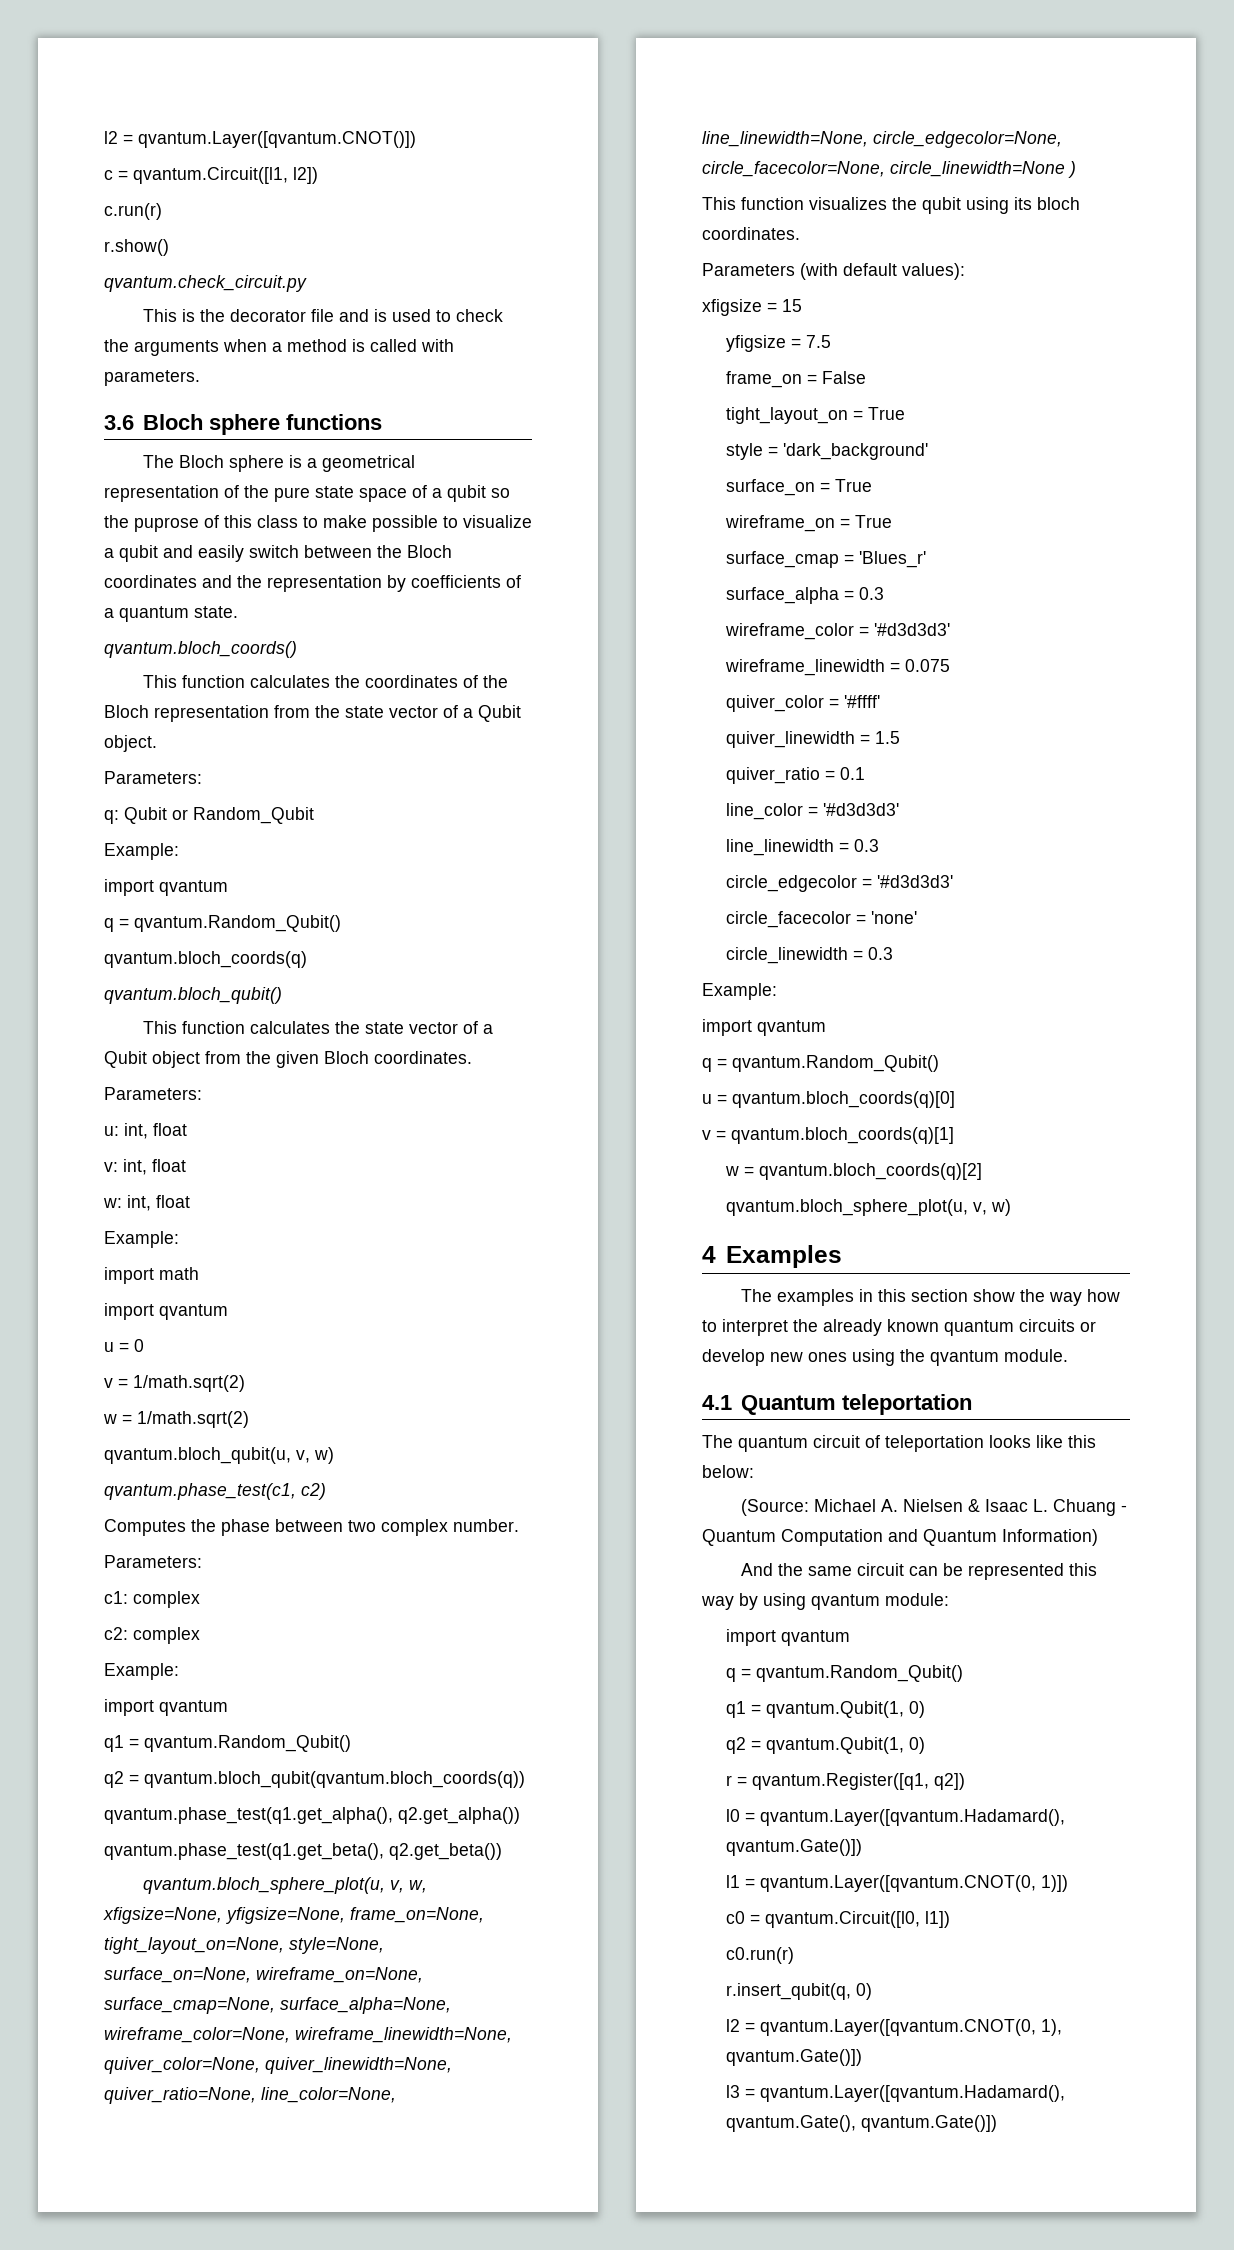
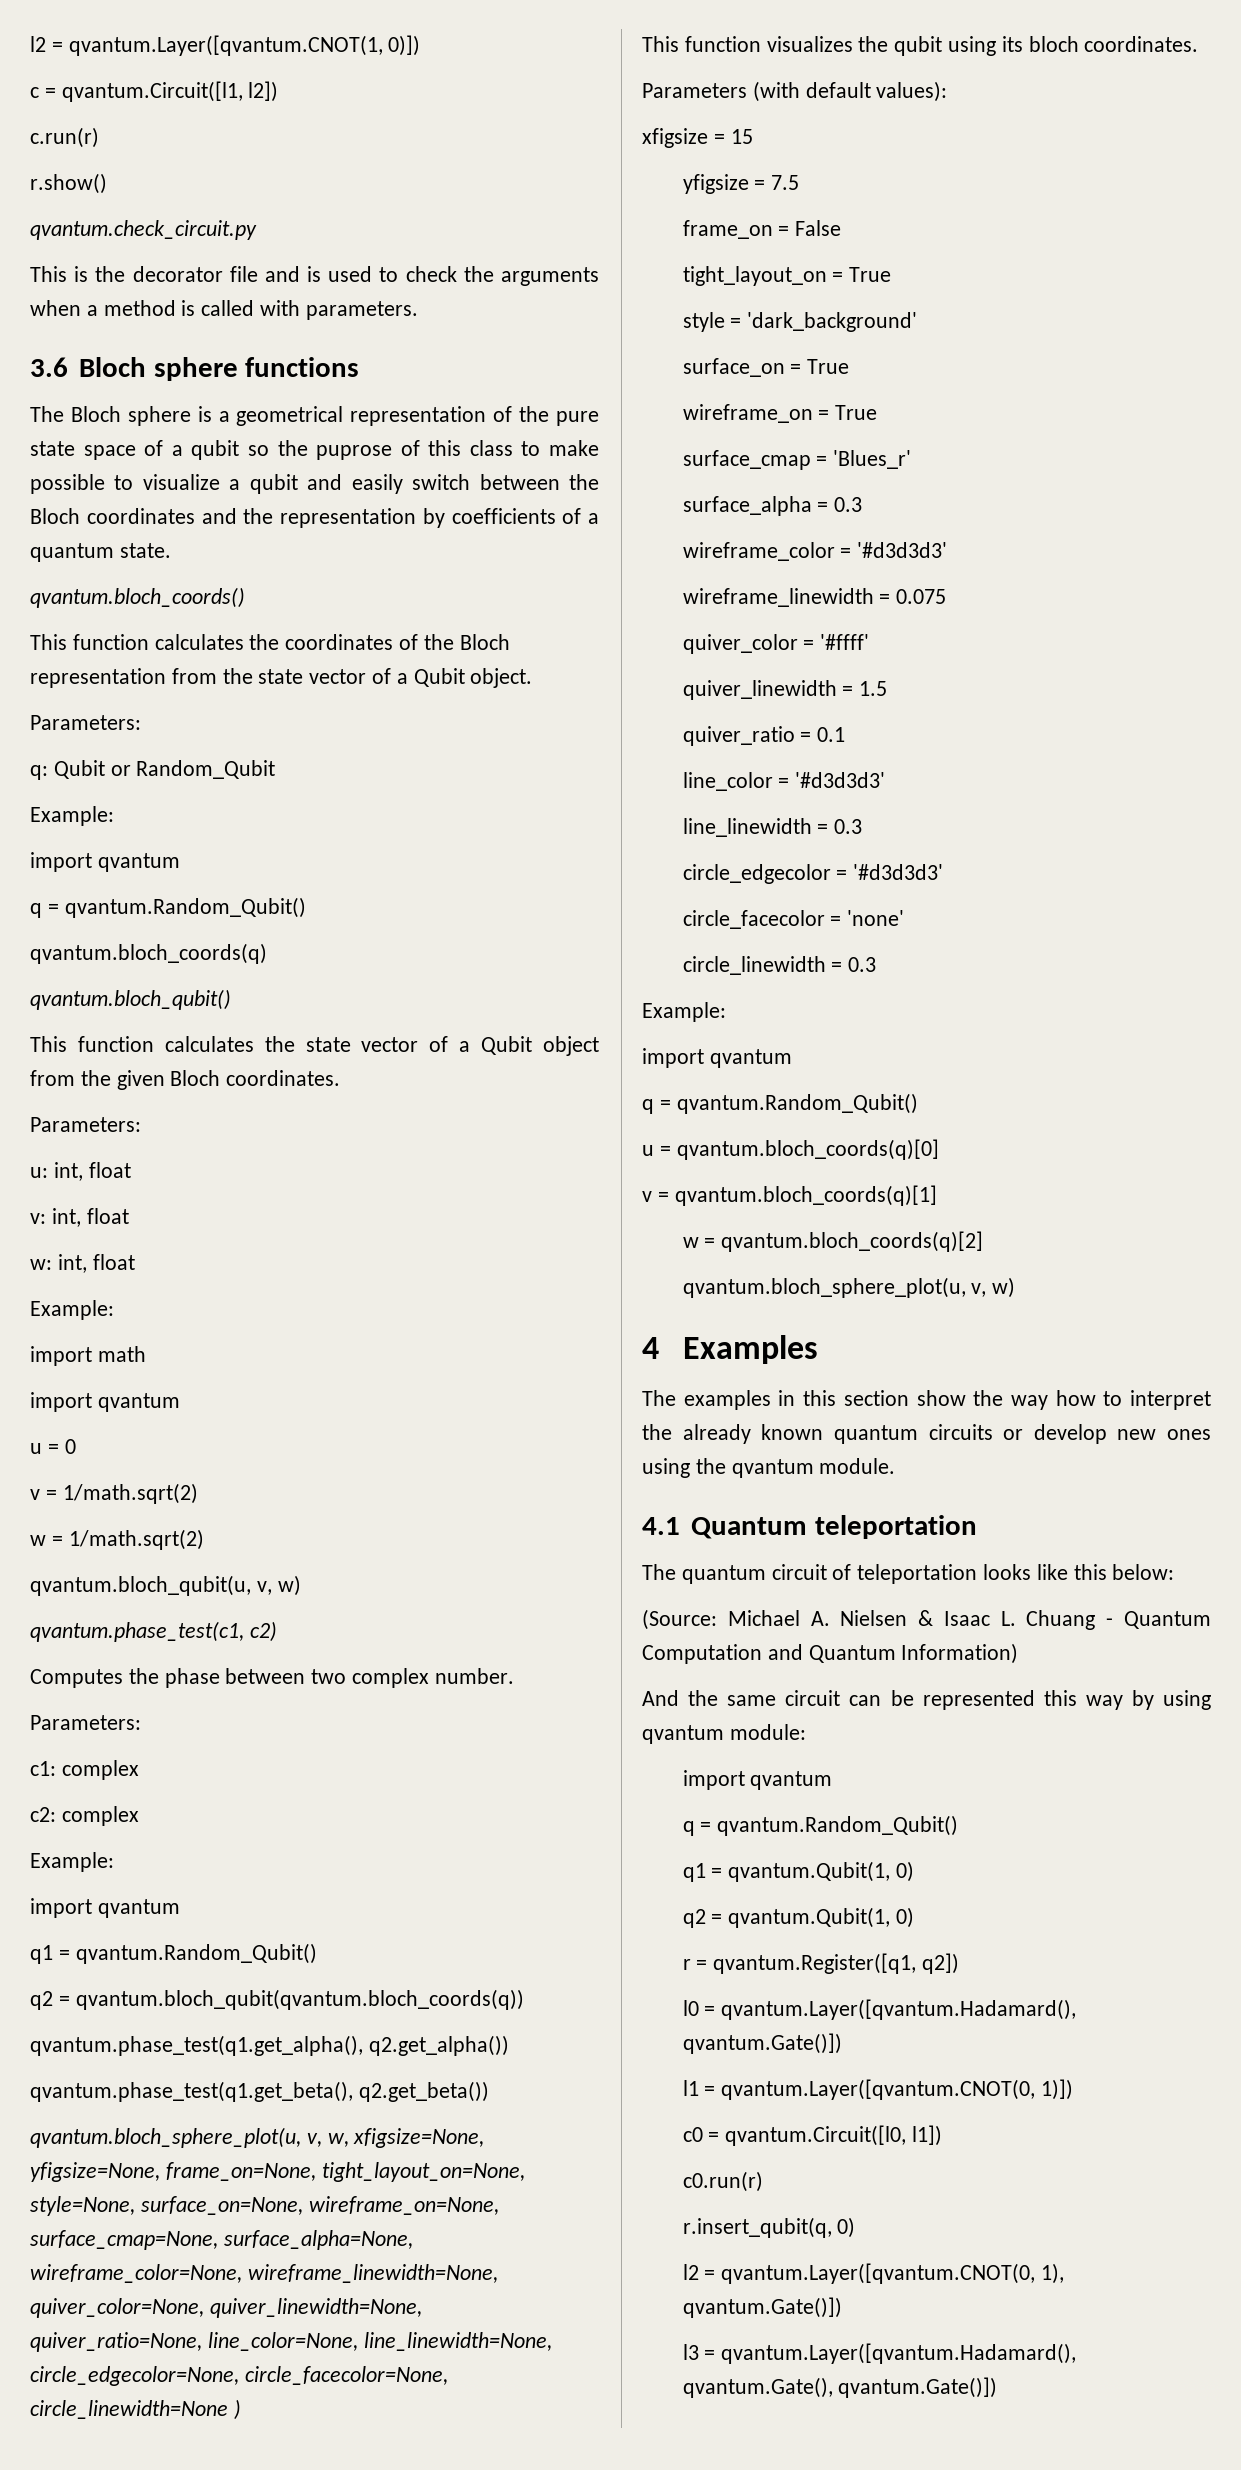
- l2 = qvantum.Layer([qvantum.CNOT()])
+ l2 = qvantum.Layer([qvantum.CNOT(1, 0)])

